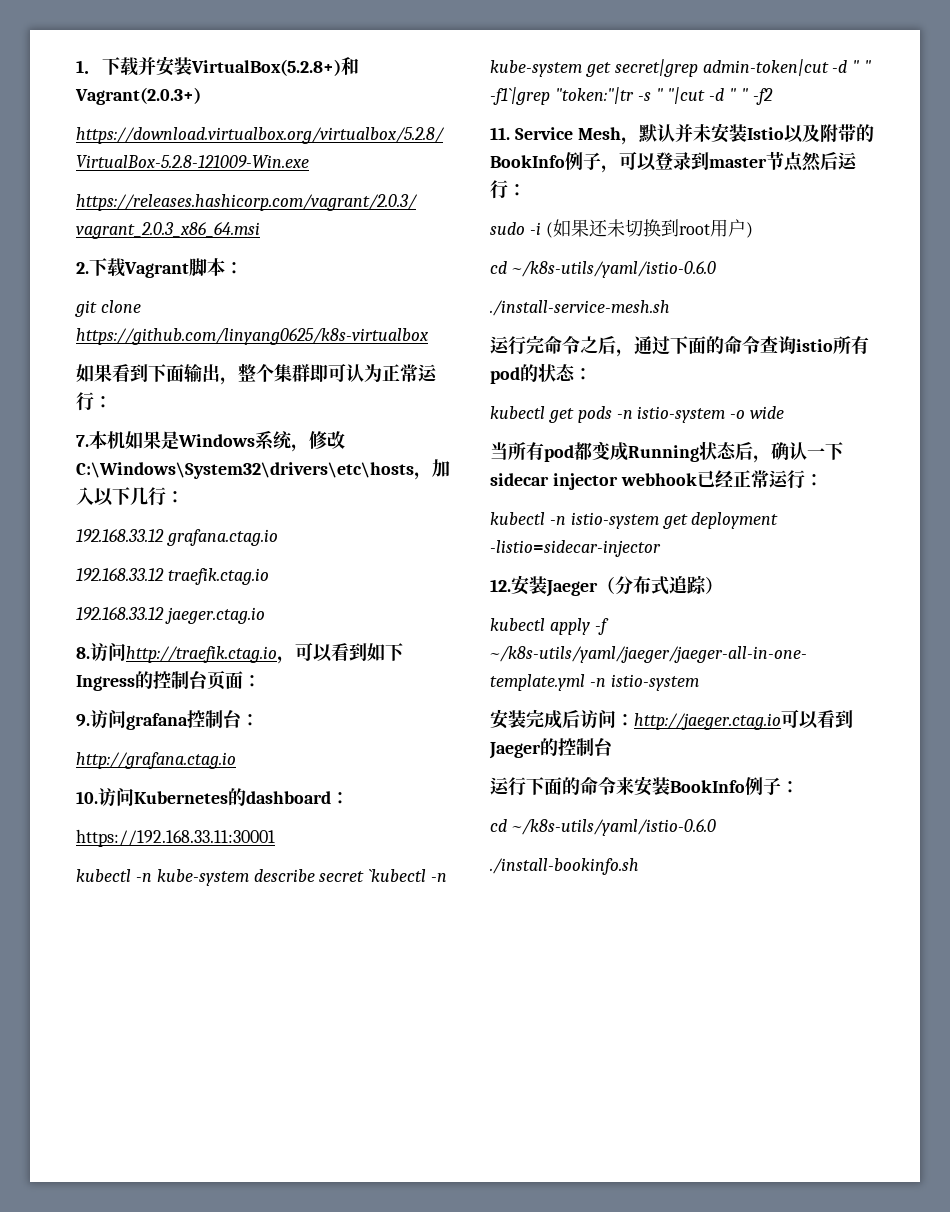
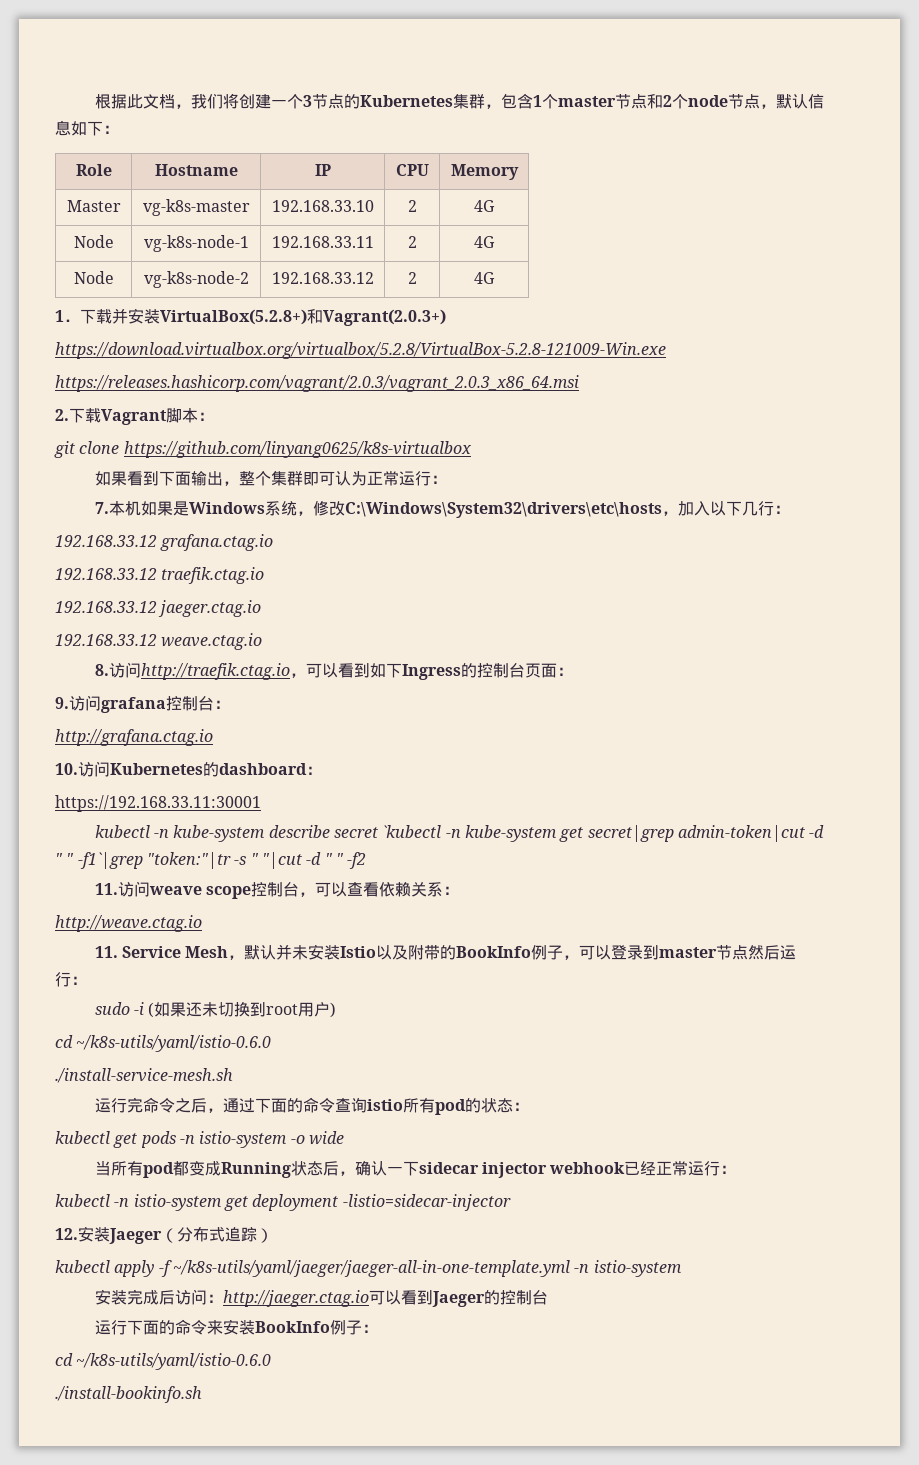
+ 根据此文档，我们将创建一个3节点的Kubernetes集群，包含1个master节点和2个node节点，默认信息如下：
+ Role | Hostname | IP | CPU | Memory
+ Master | vg-k8s-master | 192.168.33.10 | 2 | 4G
+ Node | vg-k8s-node-1 | 192.168.33.11 | 2 | 4G
+ Node | vg-k8s-node-2 | 192.168.33.12 | 2 | 4G
+ 192.168.33.12 weave.ctag.io
+ 11.访问weave scope控制台，可以查看依赖关系：
+ http://weave.ctag.io

